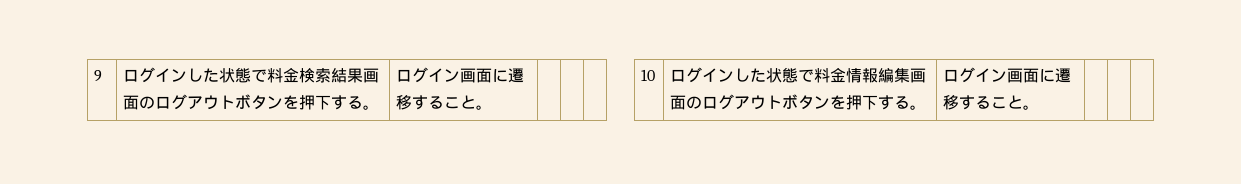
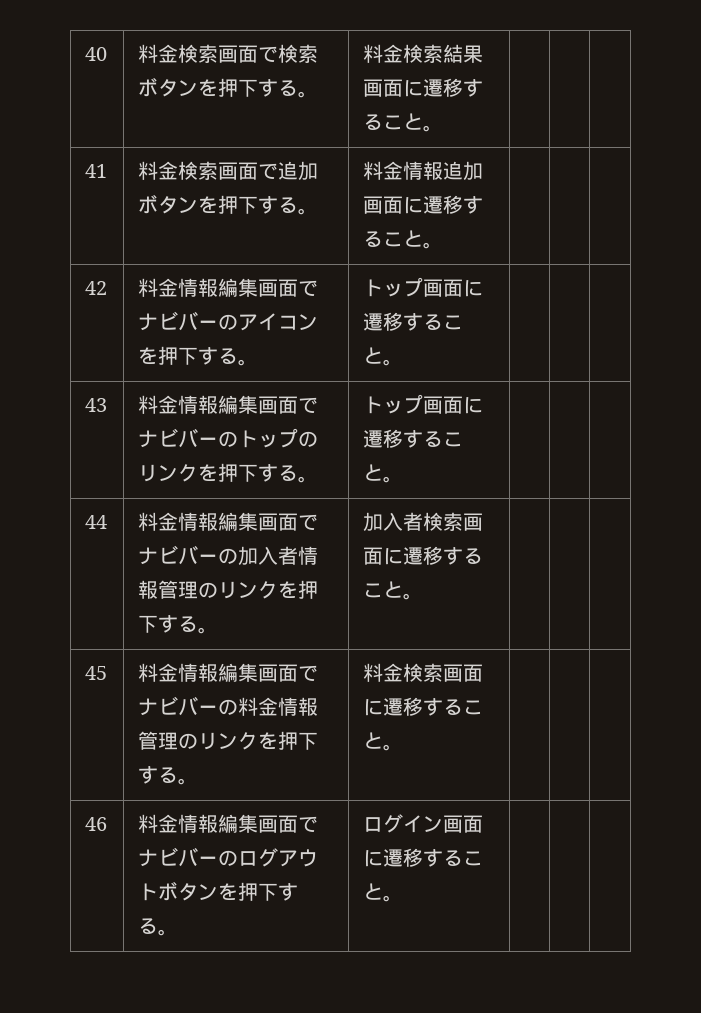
- 9 | ログインした状態で料金検索結果画面のログアウトボタンを押下する。 | ログイン画面に遷移すること。 | | |
+ 40 | 料金検索画面で検索ボタンを押下する。 | 料金検索結果画面に遷移すること。 | | |
+ 41 | 料金検索画面で追加ボタンを押下する。 | 料金情報追加画面に遷移すること。 | | |
+ 42 | 料金情報編集画面でナビバーのアイコンを押下する。 | トップ画面に遷移すること。 | | |
+ 43 | 料金情報編集画面でナビバーのトップのリンクを押下する。 | トップ画面に遷移すること。 | | |
+ 44 | 料金情報編集画面でナビバーの加入者情報管理のリンクを押下する。 | 加入者検索画面に遷移すること。 | | |
+ 45 | 料金情報編集画面でナビバーの料金情報管理のリンクを押下する。 | 料金検索画面に遷移すること。 | | |
+ 46 | 料金情報編集画面でナビバーのログアウトボタンを押下する。 | ログイン画面に遷移すること。 | | |
- 10 | ログインした状態で料金情報編集画面のログアウトボタンを押下する。 | ログイン画面に遷移すること。 | | |

